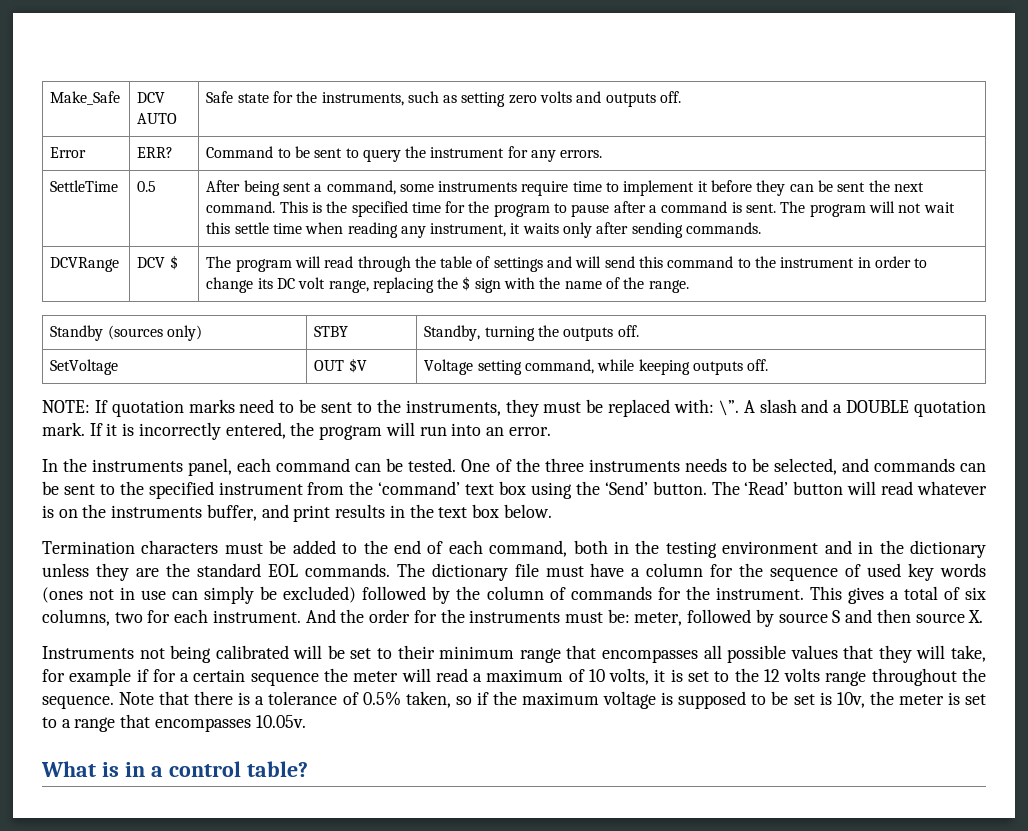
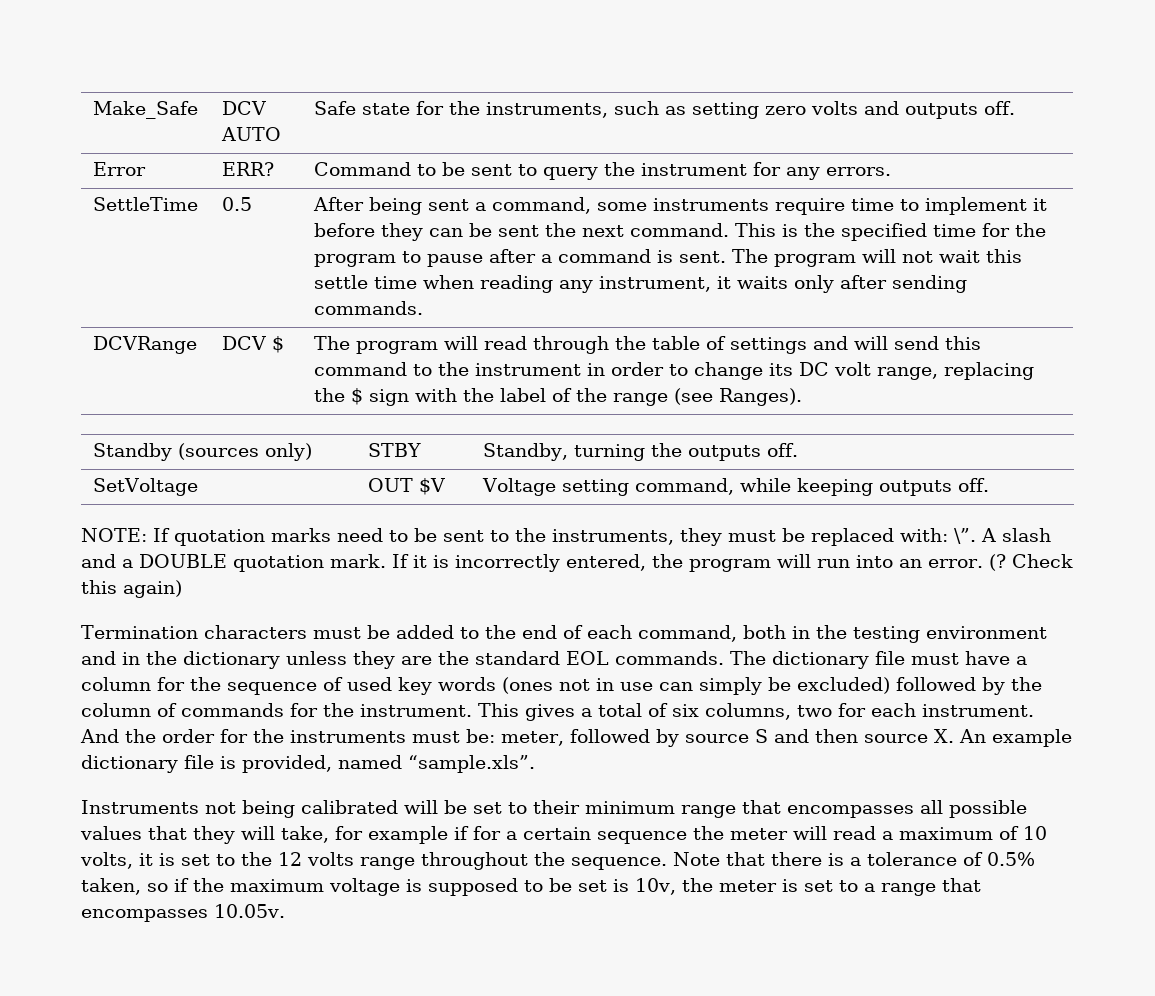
- DCVRange | DCV $ | The program will read through the table of settings and will send this command to the instrument in order to change its DC volt range, replacing the $ sign with the name of the range.
+ DCVRange | DCV $ | The program will read through the table of settings and will send this command to the instrument in order to change its DC volt range, replacing the $ sign with the label of the range (see Ranges).
- If it is incorrectly entered, the program will run into an error.
- In the instruments panel, each command can be tested. One of the three instruments needs to be selected, and commands can be sent to the specified instrument from the ‘command’ text box using the ‘Send’ button. The ‘Read’ button will read whatever is on the instruments buffer, and print results in the text box below.
+ If it is incorrectly entered, the program will run into an error. (? Check this again)
- And the order for the instruments must be: meter, followed by source S and then source X.
+ And the order for the instruments must be: meter, followed by source S and then source X. An example dictionary file is provided, named “sample.xls”.
- What is in a control table?

